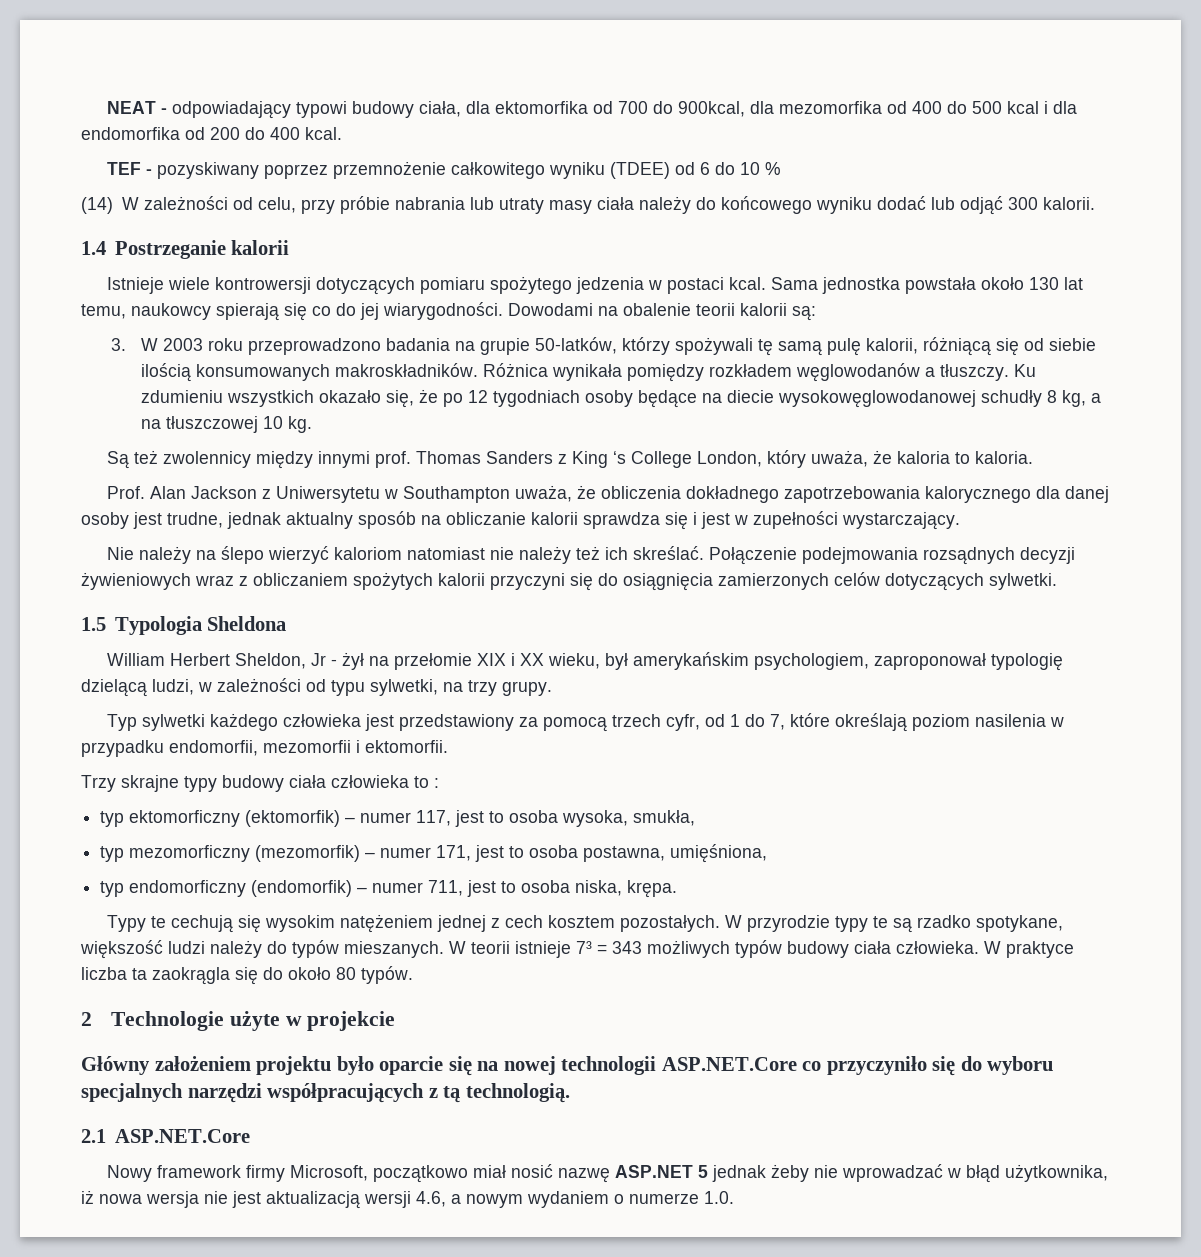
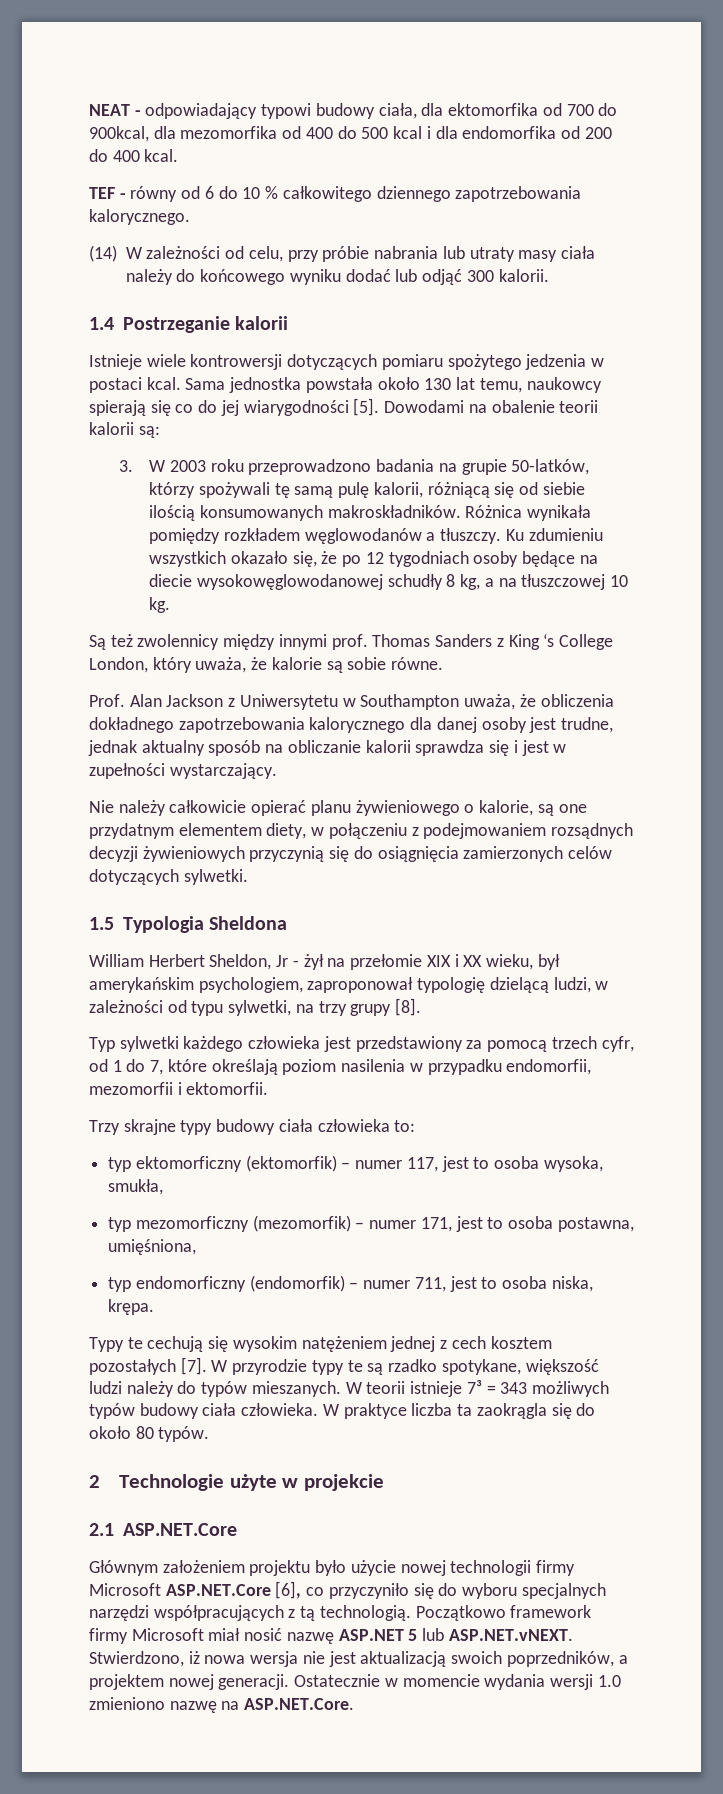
- TEF - pozyskiwany poprzez przemnożenie całkowitego wyniku (TDEE) od 6 do 10 %
+ TEF - równy od 6 do 10 % całkowitego dziennego zapotrzebowania kalorycznego.
- Sama jednostka powstała około 130 lat temu, naukowcy spierają się co do jej wiarygodności.
+ Sama jednostka powstała około 130 lat temu, naukowcy spierają się co do jej wiarygodności [5].
- Są też zwolennicy między innymi prof. Thomas Sanders z King ‘s College London, który uważa, że kaloria to kaloria.
+ Są też zwolennicy między innymi prof. Thomas Sanders z King ‘s College London, który uważa, że kalorie są sobie równe.
- Nie należy na ślepo wierzyć kaloriom natomiast nie należy też ich skreślać. Połączenie podejmowania rozsądnych decyzji żywieniowych wraz z obliczaniem spożytych kalorii przyczyni się do osiągnięcia zamierzonych celów dotyczących sylwetki.
+ Nie należy całkowicie opierać planu żywieniowego o kalorie, są one przydatnym elementem diety, w połączeniu z podejmowaniem rozsądnych decyzji żywieniowych przyczynią się do osiągnięcia zamierzonych celów dotyczących sylwetki.
- William Herbert Sheldon, Jr - żył na przełomie XIX i XX wieku, był amerykańskim psychologiem, zaproponował typologię dzielącą ludzi, w zależności od typu sylwetki, na trzy grupy.
+ William Herbert Sheldon, Jr - żył na przełomie XIX i XX wieku, był amerykańskim psychologiem, zaproponował typologię dzielącą ludzi, w zależności od typu sylwetki, na trzy grupy [8].
- Trzy skrajne typy budowy ciała człowieka to :
+ Trzy skrajne typy budowy ciała człowieka to:
- Typy te cechują się wysokim natężeniem jednej z cech kosztem pozostałych.
+ Typy te cechują się wysokim natężeniem jednej z cech kosztem pozostałych [7].
- Główny założeniem projektu było oparcie się na nowej technologii ASP.NET.Core co przyczyniło się do wyboru specjalnych narzędzi współpracujących z tą technologią.
  2.1 ASP.NET.Core
- Nowy framework firmy Microsoft, początkowo miał nosić nazwę ASP.NET 5 jednak żeby nie wprowadzać w błąd użytkownika, iż nowa wersja nie jest aktualizacją wersji 4.6, a nowym wydaniem o numerze 1.0.
+ Głównym założeniem projektu było użycie nowej technologii firmy Microsoft ASP.NET.Core [6], co przyczyniło się do wyboru specjalnych narzędzi współpracujących z tą technologią. Początkowo framework firmy Microsoft miał nosić nazwę ASP.NET 5 lub ASP.NET.vNEXT. Stwierdzono, iż nowa wersja nie jest aktualizacją swoich poprzedników, a projektem nowej generacji. Ostatecznie w momencie wydania wersji 1.0 zmieniono nazwę na ASP.NET.Core.

